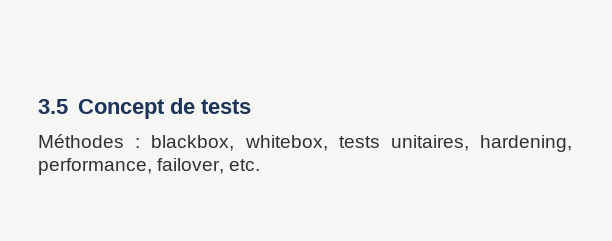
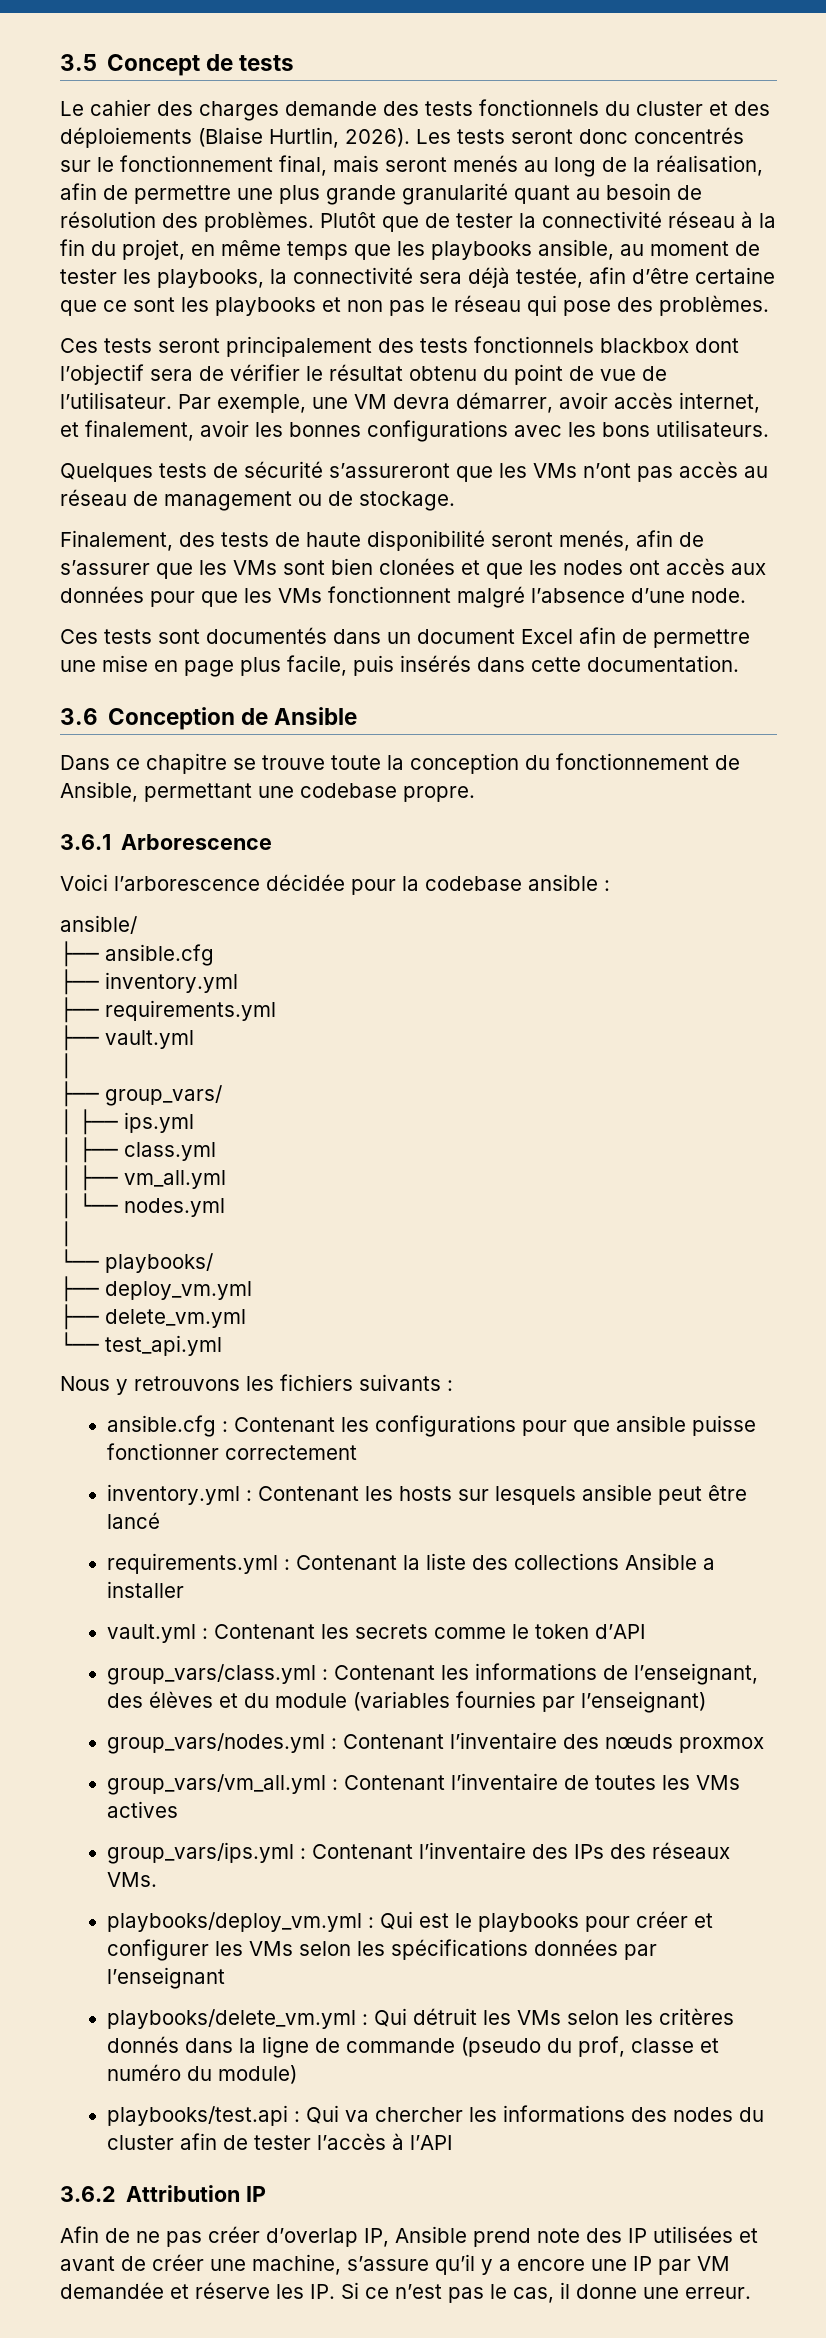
- Méthodes : blackbox, whitebox, tests unitaires, hardening, performance, failover, etc.
+ Le cahier des charges demande des tests fonctionnels du cluster et des déploiements (Blaise Hurtlin, 2026). Les tests seront donc concentrés sur le fonctionnement final, mais seront menés au long de la réalisation, afin de permettre une plus grande granularité quant au besoin de résolution des problèmes. Plutôt que de tester la connectivité réseau à la fin du projet, en même temps que les playbooks ansible, au moment de tester les playbooks, la connectivité sera déjà testée, afin d’être certaine que ce sont les playbooks et non pas le réseau qui pose des problèmes.
+ Ces tests seront principalement des tests fonctionnels blackbox dont l’objectif sera de vérifier le résultat obtenu du point de vue de l’utilisateur. Par exemple, une VM devra démarrer, avoir accès internet, et finalement, avoir les bonnes configurations avec les bons utilisateurs.
+ Quelques tests de sécurité s’assureront que les VMs n’ont pas accès au réseau de management ou de stockage.
+ Finalement, des tests de haute disponibilité seront menés, afin de s’assurer que les VMs sont bien clonées et que les nodes ont accès aux données pour que les VMs fonctionnent malgré l’absence d’une node.
+ Ces tests sont documentés dans un document Excel afin de permettre une mise en page plus facile, puis insérés dans cette documentation.
+ 3.6 Conception de Ansible
+ Dans ce chapitre se trouve toute la conception du fonctionnement de Ansible, permettant une codebase propre.
+ 3.6.1 Arborescence
+ Voici l’arborescence décidée pour la codebase ansible :
+ ansible/
+ ├── ansible.cfg
+ ├── inventory.yml
+ ├── requirements.yml
+ ├── vault.yml
+ │
+ ├── group_vars/
+ │ ├── ips.yml
+ │ ├── class.yml
+ │ ├── vm_all.yml
+ │ └── nodes.yml
+ │
+ └── playbooks/
+ ├── deploy_vm.yml
+ ├── delete_vm.yml
+ └── test_api.yml
+ Nous y retrouvons les fichiers suivants :
+ ansible.cfg : Contenant les configurations pour que ansible puisse fonctionner correctement
+ inventory.yml : Contenant les hosts sur lesquels ansible peut être lancé
+ requirements.yml : Contenant la liste des collections Ansible a installer
+ vault.yml : Contenant les secrets comme le token d’API
+ group_vars/class.yml : Contenant les informations de l’enseignant, des élèves et du module (variables fournies par l’enseignant)
+ group_vars/nodes.yml : Contenant l’inventaire des nœuds proxmox
+ group_vars/vm_all.yml : Contenant l’inventaire de toutes les VMs actives
+ group_vars/ips.yml : Contenant l’inventaire des IPs des réseaux VMs.
+ playbooks/deploy_vm.yml : Qui est le playbooks pour créer et configurer les VMs selon les spécifications données par l’enseignant
+ playbooks/delete_vm.yml : Qui détruit les VMs selon les critères donnés dans la ligne de commande (pseudo du prof, classe et numéro du module)
+ playbooks/test.api : Qui va chercher les informations des nodes du cluster afin de tester l’accès à l’API
+ 3.6.2 Attribution IP
+ Afin de ne pas créer d’overlap IP, Ansible prend note des IP utilisées et avant de créer une machine, s’assure qu’il y a encore une IP par VM demandée et réserve les IP. Si ce n’est pas le cas, il donne une erreur.

